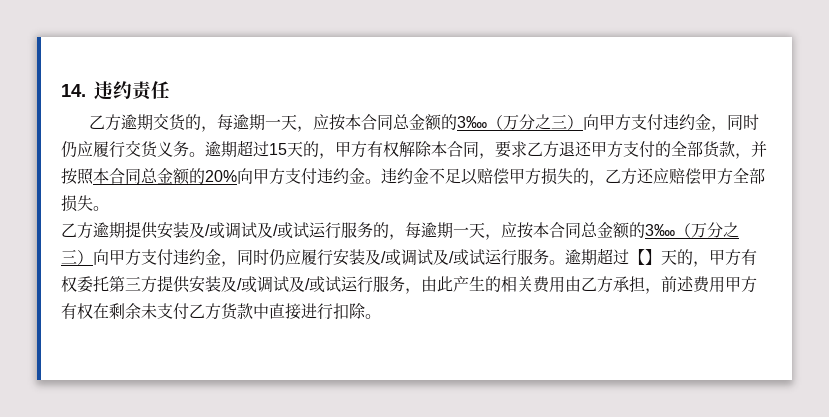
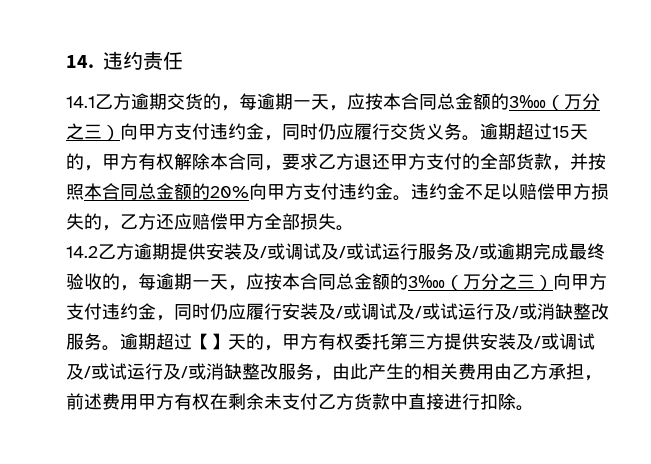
- 乙方逾期交货的，每逾期一天，应按本合同总金额的3‱（万分之三）向甲方支付违约金，同时仍应履行交货义务。
+ 14.1乙方逾期交货的，每逾期一天，应按本合同总金额的3‱（万分之三）向甲方支付违约金，同时仍应履行交货义务。
- 乙方逾期提供安装及/或调试及/或试运行服务的，每逾期一天，应按本合同总金额的3‱（万分之三）向甲方支付违约金，同时仍应履行安装及/或调试及/或试运行服务。
+ 14.2乙方逾期提供安装及/或调试及/或试运行服务及/或逾期完成最终验收的，每逾期一天，应按本合同总金额的3‱（万分之三）向甲方支付违约金，同时仍应履行安装及/或调试及/或试运行及/或消缺整改服务。
- 逾期超过【】天的，甲方有权委托第三方提供安装及/或调试及/或试运行服务，由此产生的相关费用由乙方承担，前述费用甲方有权在剩余未支付乙方货款中直接进行扣除。
+ 逾期超过【】天的，甲方有权委托第三方提供安装及/或调试及/或试运行及/或消缺整改服务，由此产生的相关费用由乙方承担，前述费用甲方有权在剩余未支付乙方货款中直接进行扣除。

